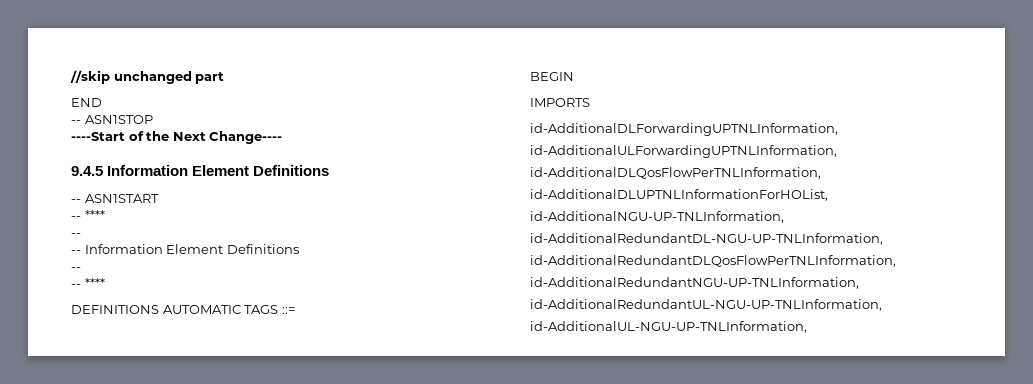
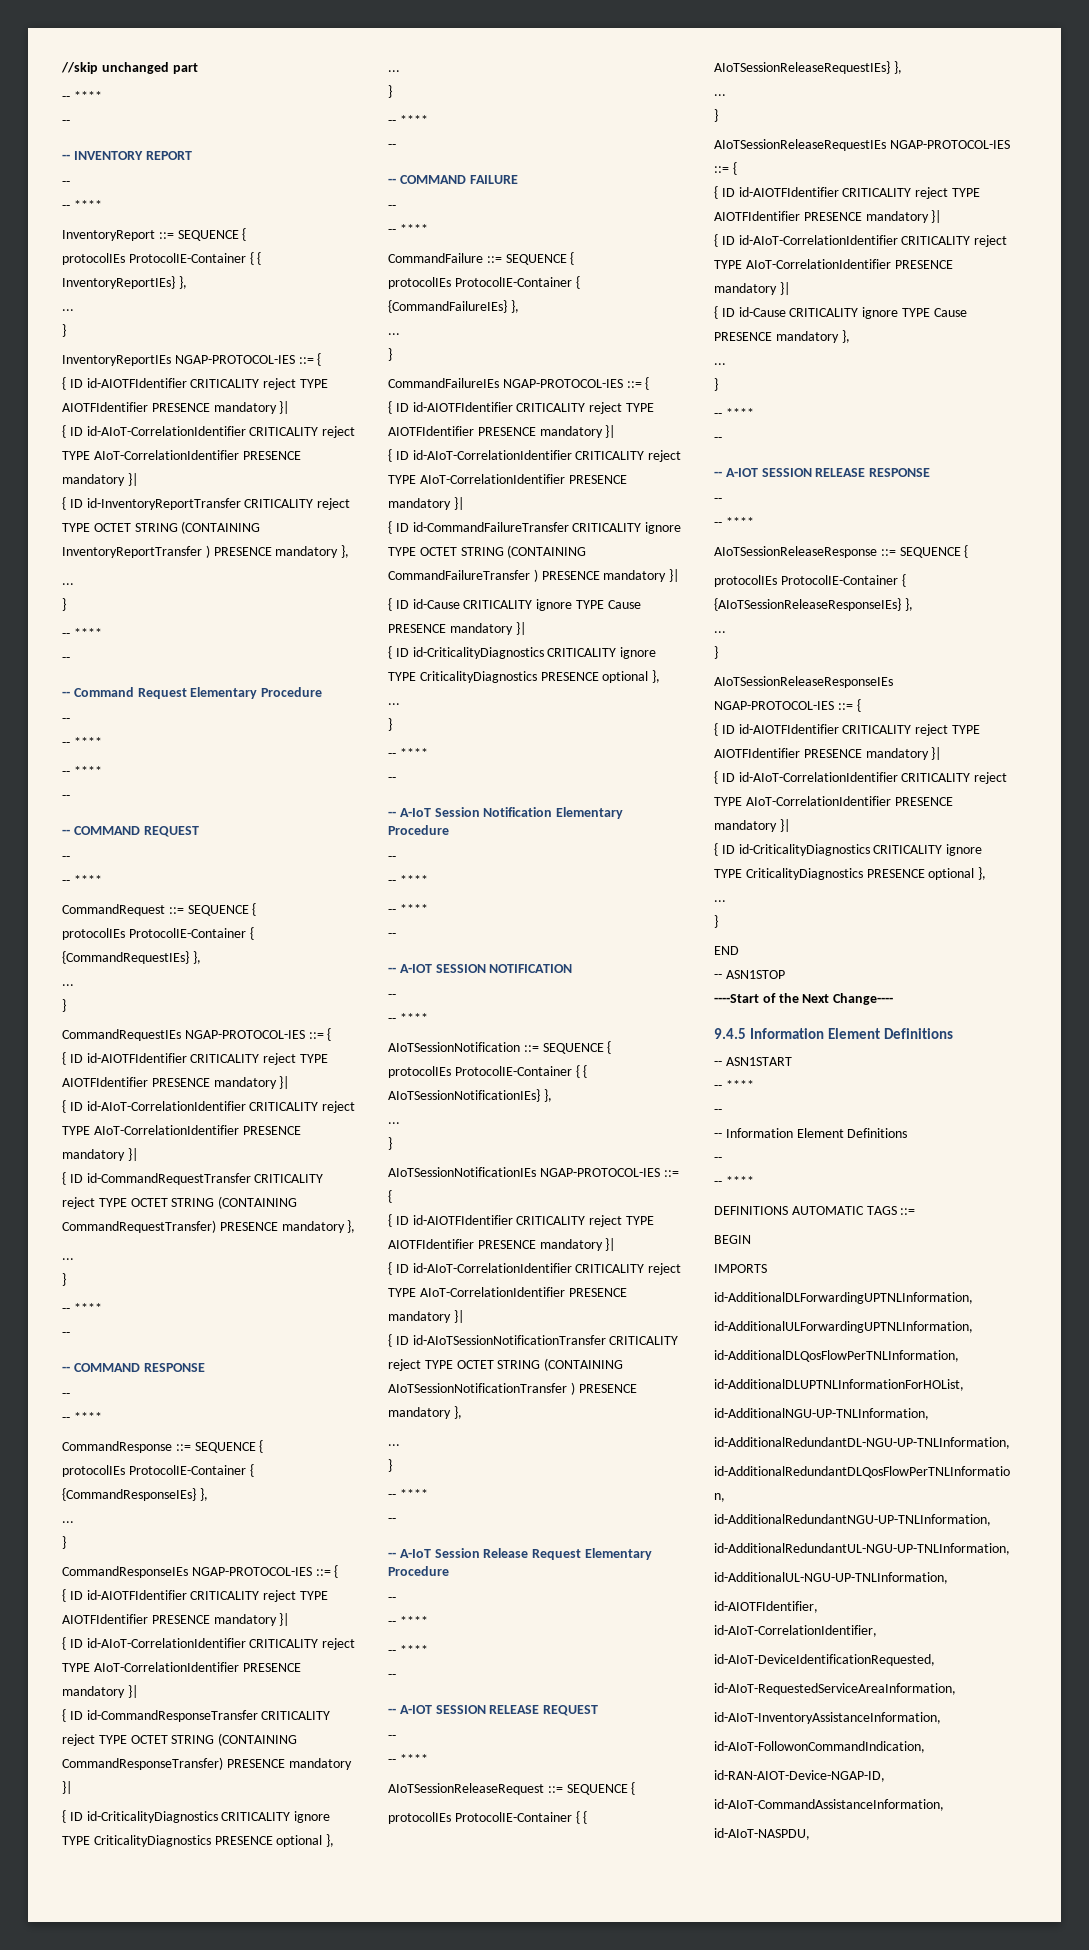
  //skip unchanged part
+ -- ****
+ --
+ -- INVENTORY REPORT
+ --
+ -- ****
+ InventoryReport ::= SEQUENCE {
+ protocolIEs ProtocolIE-Container { { InventoryReportIEs} },
+ ...
+ }
+ InventoryReportIEs NGAP-PROTOCOL-IES ::= {
+ { ID id-AIOTFIdentifier CRITICALITY reject TYPE AIOTFIdentifier PRESENCE mandatory }|
+ { ID id-AIoT-CorrelationIdentifier CRITICALITY reject TYPE AIoT-CorrelationIdentifier PRESENCE mandatory }|
+ { ID id-InventoryReportTransfer CRITICALITY reject TYPE OCTET STRING (CONTAINING InventoryReportTransfer ) PRESENCE mandatory },
+ ...
+ }
+ -- ****
+ --
+ -- Command Request Elementary Procedure
+ --
+ -- ****
+ -- ****
+ --
+ -- COMMAND REQUEST
+ --
+ -- ****
+ CommandRequest ::= SEQUENCE {
+ protocolIEs ProtocolIE-Container { {CommandRequestIEs} },
+ ...
+ }
+ CommandRequestIEs NGAP-PROTOCOL-IES ::= {
+ { ID id-AIOTFIdentifier CRITICALITY reject TYPE AIOTFIdentifier PRESENCE mandatory }|
+ { ID id-AIoT-CorrelationIdentifier CRITICALITY reject TYPE AIoT-CorrelationIdentifier PRESENCE mandatory }|
+ { ID id-CommandRequestTransfer CRITICALITY reject TYPE OCTET STRING (CONTAINING CommandRequestTransfer) PRESENCE mandatory },
+ ...
+ }
+ -- ****
+ --
+ -- COMMAND RESPONSE
+ --
+ -- ****
+ CommandResponse ::= SEQUENCE {
+ protocolIEs ProtocolIE-Container { {CommandResponseIEs} },
+ ...
+ }
+ CommandResponseIEs NGAP-PROTOCOL-IES ::= {
+ { ID id-AIOTFIdentifier CRITICALITY reject TYPE AIOTFIdentifier PRESENCE mandatory }|
+ { ID id-AIoT-CorrelationIdentifier CRITICALITY reject TYPE AIoT-CorrelationIdentifier PRESENCE mandatory }|
+ { ID id-CommandResponseTransfer CRITICALITY reject TYPE OCTET STRING (CONTAINING CommandResponseTransfer) PRESENCE mandatory }|
+ { ID id-CriticalityDiagnostics CRITICALITY ignore TYPE CriticalityDiagnostics PRESENCE optional },
+ ...
+ }
+ -- ****
+ --
+ -- COMMAND FAILURE
+ --
+ -- ****
+ CommandFailure ::= SEQUENCE {
+ protocolIEs ProtocolIE-Container { {CommandFailureIEs} },
+ ...
+ }
+ CommandFailureIEs NGAP-PROTOCOL-IES ::= {
+ { ID id-AIOTFIdentifier CRITICALITY reject TYPE AIOTFIdentifier PRESENCE mandatory }|
+ { ID id-AIoT-CorrelationIdentifier CRITICALITY reject TYPE AIoT-CorrelationIdentifier PRESENCE mandatory }|
+ { ID id-CommandFailureTransfer CRITICALITY ignore TYPE OCTET STRING (CONTAINING CommandFailureTransfer ) PRESENCE mandatory }|
+ { ID id-Cause CRITICALITY ignore TYPE Cause PRESENCE mandatory }|
+ { ID id-CriticalityDiagnostics CRITICALITY ignore TYPE CriticalityDiagnostics PRESENCE optional },
+ ...
+ }
+ -- ****
+ --
+ -- A-IoT Session Notification Elementary Procedure
+ --
+ -- ****
+ -- ****
+ --
+ -- A-IOT SESSION NOTIFICATION
+ --
+ -- ****
+ AIoTSessionNotification ::= SEQUENCE {
+ protocolIEs ProtocolIE-Container { { AIoTSessionNotificationIEs} },
+ ...
+ }
+ AIoTSessionNotificationIEs NGAP-PROTOCOL-IES ::= {
+ { ID id-AIOTFIdentifier CRITICALITY reject TYPE AIOTFIdentifier PRESENCE mandatory }|
+ { ID id-AIoT-CorrelationIdentifier CRITICALITY reject TYPE AIoT-CorrelationIdentifier PRESENCE mandatory }|
+ { ID id-AIoTSessionNotificationTransfer CRITICALITY reject TYPE OCTET STRING (CONTAINING AIoTSessionNotificationTransfer ) PRESENCE mandatory },
+ ...
+ }
+ -- ****
+ --
+ -- A-IoT Session Release Request Elementary Procedure
+ --
+ -- ****
+ -- ****
+ --
+ -- A-IOT SESSION RELEASE REQUEST
+ --
+ -- ****
+ AIoTSessionReleaseRequest ::= SEQUENCE {
+ protocolIEs ProtocolIE-Container { { AIoTSessionReleaseRequestIEs} },
+ ...
+ }
+ AIoTSessionReleaseRequestIEs NGAP-PROTOCOL-IES ::= {
+ { ID id-AIOTFIdentifier CRITICALITY reject TYPE AIOTFIdentifier PRESENCE mandatory }|
+ { ID id-AIoT-CorrelationIdentifier CRITICALITY reject TYPE AIoT-CorrelationIdentifier PRESENCE mandatory }|
+ { ID id-Cause CRITICALITY ignore TYPE Cause PRESENCE mandatory },
+ ...
+ }
+ -- ****
+ --
+ -- A-IOT SESSION RELEASE RESPONSE
+ --
+ -- ****
+ AIoTSessionReleaseResponse ::= SEQUENCE {
+ protocolIEs ProtocolIE-Container { {AIoTSessionReleaseResponseIEs} },
+ ...
+ }
+ AIoTSessionReleaseResponseIEs NGAP-PROTOCOL-IES ::= {
+ { ID id-AIOTFIdentifier CRITICALITY reject TYPE AIOTFIdentifier PRESENCE mandatory }|
+ { ID id-AIoT-CorrelationIdentifier CRITICALITY reject TYPE AIoT-CorrelationIdentifier PRESENCE mandatory }|
+ { ID id-CriticalityDiagnostics CRITICALITY ignore TYPE CriticalityDiagnostics PRESENCE optional },
+ ...
+ }
+ id-AIOTFIdentifier,
+ id-AIoT-CorrelationIdentifier,
+ id-AIoT-DeviceIdentificationRequested,
+ id-AIoT-RequestedServiceAreaInformation,
+ id-AIoT-InventoryAssistanceInformation,
+ id-AIoT-FollowonCommandIndication,
+ id-RAN-AIOT-Device-NGAP-ID,
+ id-AIoT-CommandAssistanceInformation,
+ id-AIoT-NASPDU,

